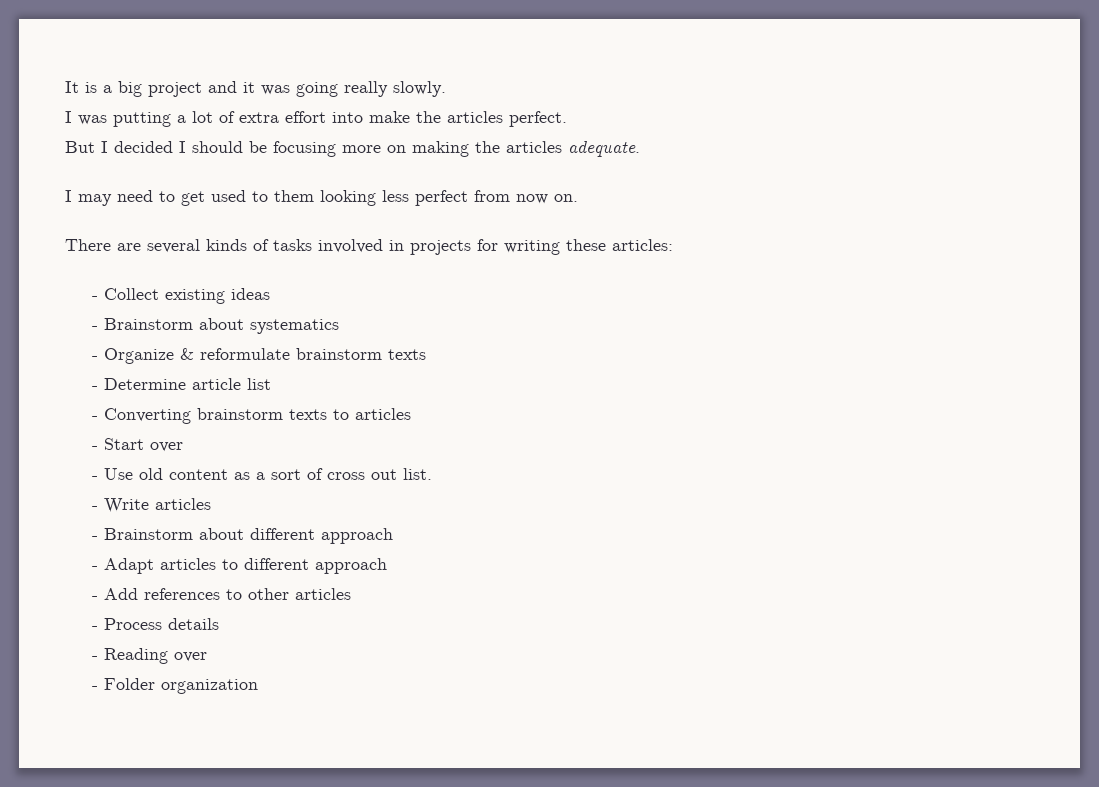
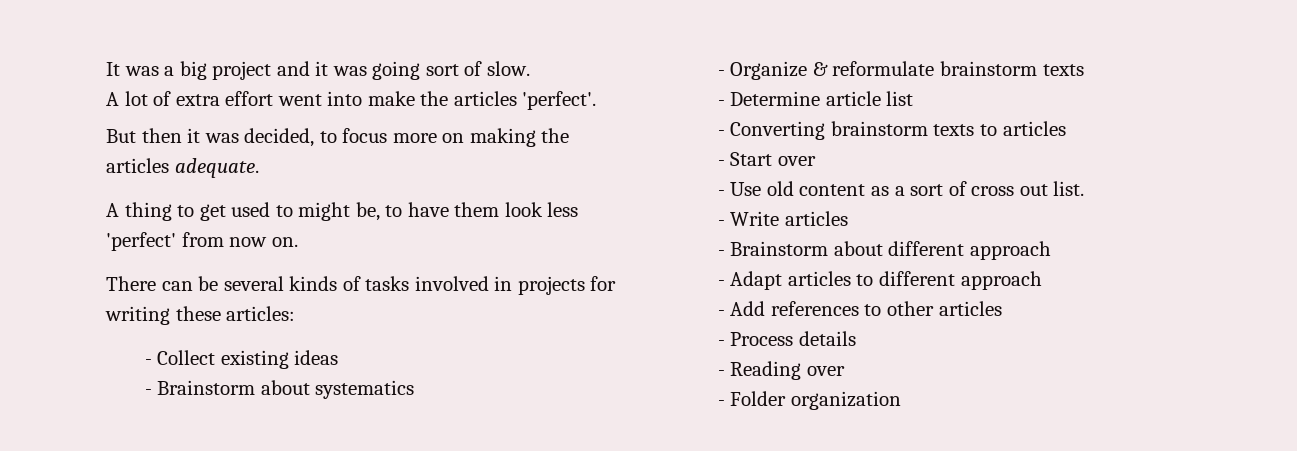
- It is a big project and it was going really slowly.
- I was putting a lot of extra effort into make the articles perfect.
+ It was a big project and it was going sort of slow.
+ A lot of extra effort went into make the articles 'perfect'.
- But I decided I should be focusing more on making the articles adequate.
+ But then it was decided, to focus more on making the articles adequate.
- I may need to get used to them looking less perfect from now on.
+ A thing to get used to might be, to have them look less 'perfect' from now on.
- There are several kinds of tasks involved in projects for writing these articles:
+ There can be several kinds of tasks involved in projects for writing these articles:

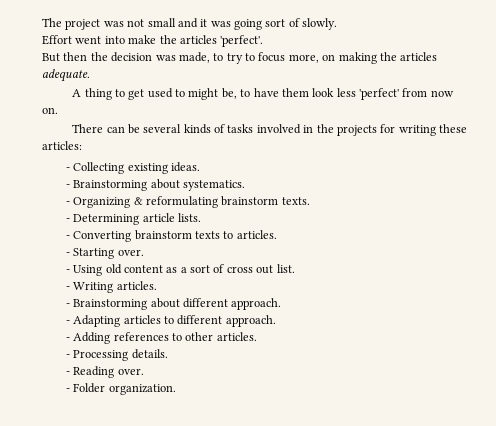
- It was a big project and it was going sort of slow.
- A lot of extra effort went into make the articles 'perfect'.
+ The project was not small and it was going sort of slowly.
+ Effort went into make the articles 'perfect'.
- But then it was decided, to focus more on making the articles adequate.
+ But then the decision was made, to try to focus more, on making the articles adequate.
- There can be several kinds of tasks involved in projects for writing these articles:
+ There can be several kinds of tasks involved in the projects for writing these articles:
- - Collect existing ideas
- - Brainstorm about systematics
- - Organize & reformulate brainstorm texts
- - Determine article list
+ - Collecting existing ideas.
+ - Brainstorming about systematics.
+ - Organizing & reformulating brainstorm texts.
+ - Determining article lists.
- - Converting brainstorm texts to articles
- - Start over
- - Use old content as a sort of cross out list.
+ - Converting brainstorm texts to articles.
+ - Starting over.
+ - Using old content as a sort of cross out list.
- - Write articles
- - Brainstorm about different approach
- - Adapt articles to different approach
- - Add references to other articles
- - Process details
+ - Writing articles.
+ - Brainstorming about different approach.
+ - Adapting articles to different approach.
+ - Adding references to other articles.
+ - Processing details.
- - Reading over
+ - Reading over.
- - Folder organization
+ - Folder organization.

